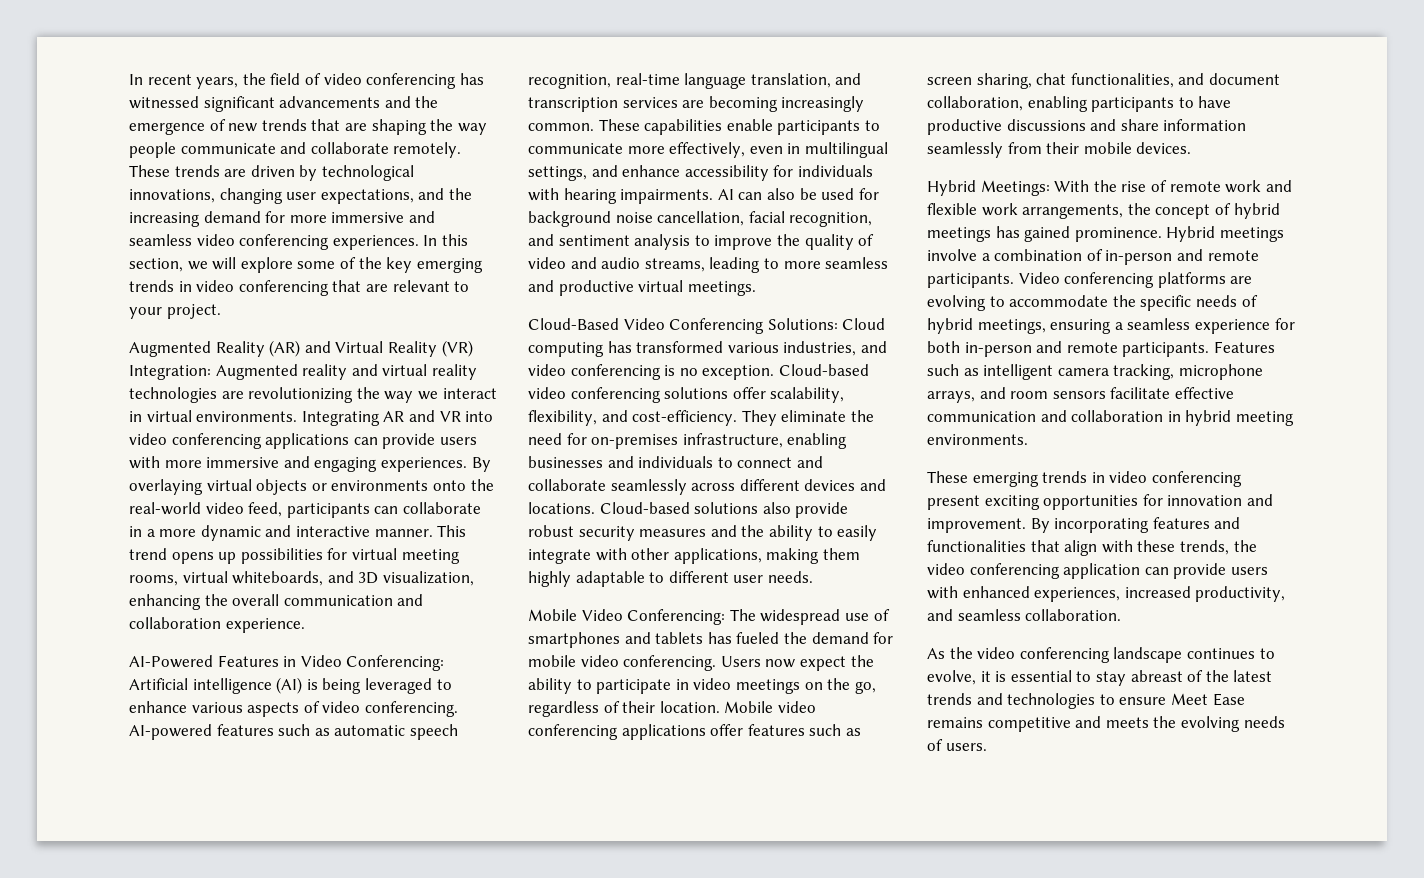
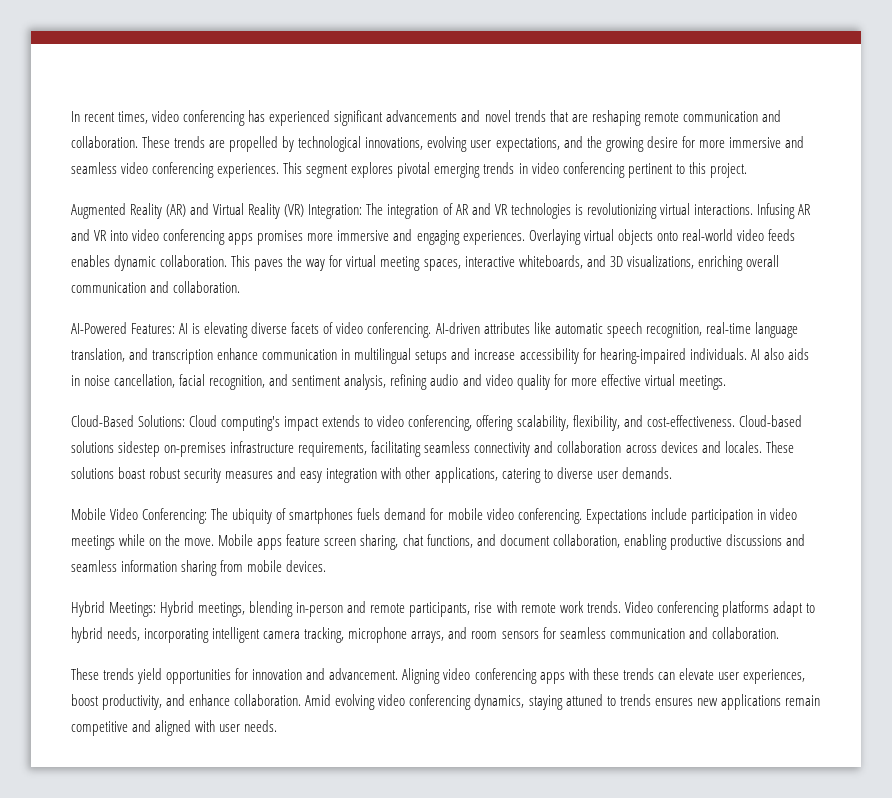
- In recent years, the field of video conferencing has witnessed significant advancements and the emergence of new trends that are shaping the way people communicate and collaborate remotely.
+ In recent times, video conferencing has experienced significant advancements and novel trends that are reshaping remote communication and collaboration.
- These trends are driven by technological innovations, changing user expectations, and the increasing demand for more immersive and seamless video conferencing experiences.
+ These trends are propelled by technological innovations, evolving user expectations, and the growing desire for more immersive and seamless video conferencing experiences.
- In this section, we will explore some of the key emerging trends in video conferencing that are relevant to your project.
+ This segment explores pivotal emerging trends in video conferencing pertinent to this project.
- Augmented Reality (AR) and Virtual Reality (VR) Integration: Augmented reality and virtual reality technologies are revolutionizing the way we interact in virtual environments. Integrating AR and VR into video conferencing applications can provide users with more immersive and engaging experiences.
+ Augmented Reality (AR) and Virtual Reality (VR) Integration: The integration of AR and VR technologies is revolutionizing virtual interactions. Infusing AR and VR into video conferencing apps promises more immersive and engaging experiences.
- By overlaying virtual objects or environments onto the real-world video feed, participants can collaborate in a more dynamic and interactive manner. This trend opens up possibilities for virtual meeting rooms, virtual whiteboards, and 3D visualization, enhancing the overall communication and collaboration experience.
+ Overlaying virtual objects onto real-world video feeds enables dynamic collaboration. This paves the way for virtual meeting spaces, interactive whiteboards, and 3D visualizations, enriching overall communication and collaboration.
- AI-Powered Features in Video Conferencing: Artificial intelligence (AI) is being leveraged to enhance various aspects of video conferencing. AI-powered features such as automatic speech recognition, real-time language translation, and transcription services are becoming increasingly common. These capabilities enable participants to communicate more effectively, even in multilingual settings, and enhance accessibility for individuals with hearing impairments. AI can also be used for background noise cancellation, facial recognition, and sentiment analysis to improve the quality of video and audio streams, leading to more seamless and productive virtual meetings.
- Cloud-Based Video Conferencing Solutions: Cloud computing has transformed various industries, and video conferencing is no exception. Cloud-based video conferencing solutions offer scalability, flexibility, and cost-efficiency. They eliminate the need for on-premises infrastructure, enabling businesses and individuals to connect and collaborate seamlessly across different devices and locations. Cloud-based solutions also provide robust security measures and the ability to easily integrate with other applications, making them highly adaptable to different user needs.
- Mobile Video Conferencing: The widespread use of smartphones and tablets has fueled the demand for mobile video conferencing.
+ AI-Powered Features: AI is elevating diverse facets of video conferencing. AI-driven attributes like automatic speech recognition, real-time language translation, and transcription enhance communication in multilingual setups and increase accessibility for hearing-impaired individuals. AI also aids in noise cancellation, facial recognition, and sentiment analysis, refining audio and video quality for more effective virtual meetings.
+ Cloud-Based Solutions: Cloud computing's impact extends to video conferencing, offering scalability, flexibility, and cost-effectiveness. Cloud-based solutions sidestep on-premises infrastructure requirements, facilitating seamless connectivity and collaboration across devices and locales. These solutions boast robust security measures and easy integration with other applications, catering to diverse user demands.
+ Mobile Video Conferencing: The ubiquity of smartphones fuels demand for mobile video conferencing.
- Users now expect the ability to participate in video meetings on the go, regardless of their location. Mobile video conferencing applications offer features such as screen sharing, chat functionalities, and document collaboration, enabling participants to have productive discussions and share information seamlessly from their mobile devices.
- Hybrid Meetings: With the rise of remote work and flexible work arrangements, the concept of hybrid meetings has gained prominence. Hybrid meetings involve a combination of in-person and remote participants. Video conferencing platforms are evolving to accommodate the specific needs of hybrid meetings, ensuring a seamless experience for both in-person and remote participants. Features such as intelligent camera tracking, microphone arrays, and room sensors facilitate effective communication and collaboration in hybrid meeting environments.
- These emerging trends in video conferencing present exciting opportunities for innovation and improvement. By incorporating features and functionalities that align with these trends, the video conferencing application can provide users with enhanced experiences, increased productivity, and seamless collaboration.
- As the video conferencing landscape continues to evolve, it is essential to stay abreast of the latest trends and technologies to ensure Meet Ease remains competitive and meets the evolving needs of users.
+ Expectations include participation in video meetings while on the move. Mobile apps feature screen sharing, chat functions, and document collaboration, enabling productive discussions and seamless information sharing from mobile devices.
+ Hybrid Meetings: Hybrid meetings, blending in-person and remote participants, rise with remote work trends. Video conferencing platforms adapt to hybrid needs, incorporating intelligent camera tracking, microphone arrays, and room sensors for seamless communication and collaboration.
+ These trends yield opportunities for innovation and advancement. Aligning video conferencing apps with these trends can elevate user experiences, boost productivity, and enhance collaboration. Amid evolving video conferencing dynamics, staying attuned to trends ensures new applications remain competitive and aligned with user needs.

